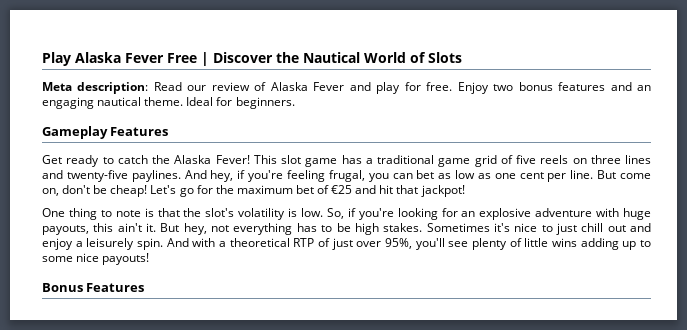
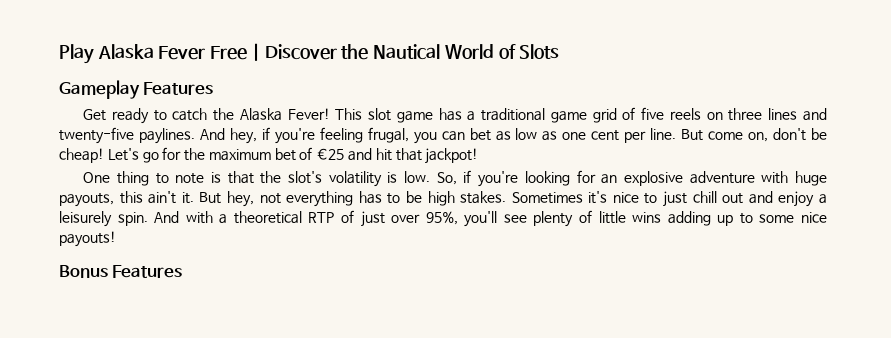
- Meta description: Read our review of Alaska Fever and play for free. Enjoy two bonus features and an engaging nautical theme. Ideal for beginners.

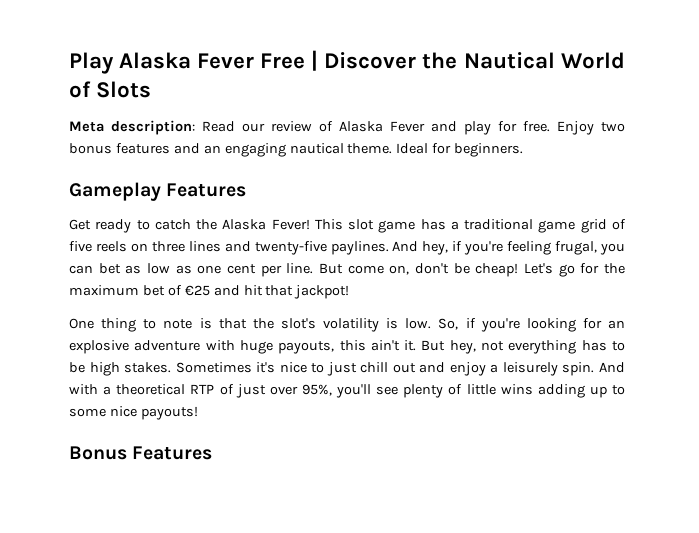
+ Meta description: Read our review of Alaska Fever and play for free. Enjoy two bonus features and an engaging nautical theme. Ideal for beginners.

